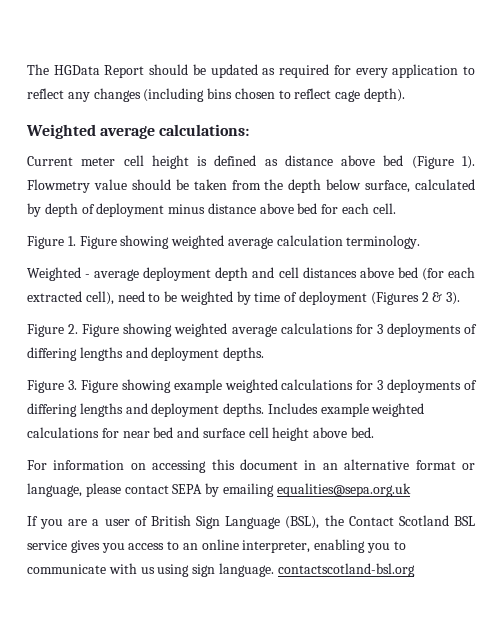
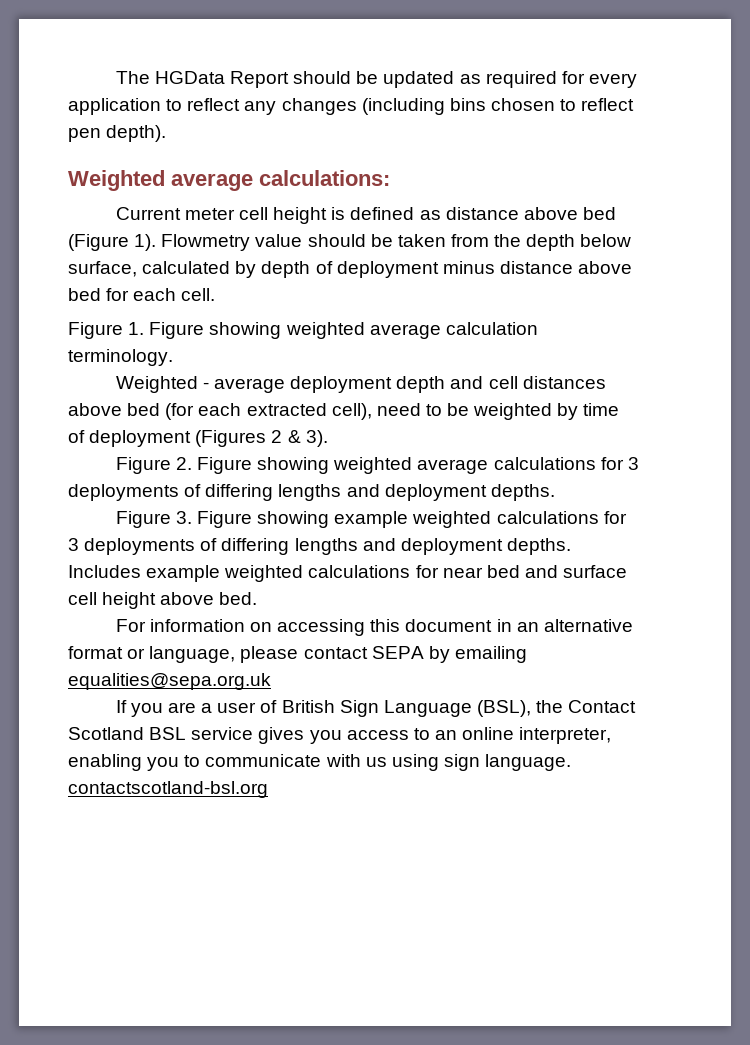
- The HGData Report should be updated as required for every application to reflect any changes (including bins chosen to reflect cage depth).
+ The HGData Report should be updated as required for every application to reflect any changes (including bins chosen to reflect pen depth).

